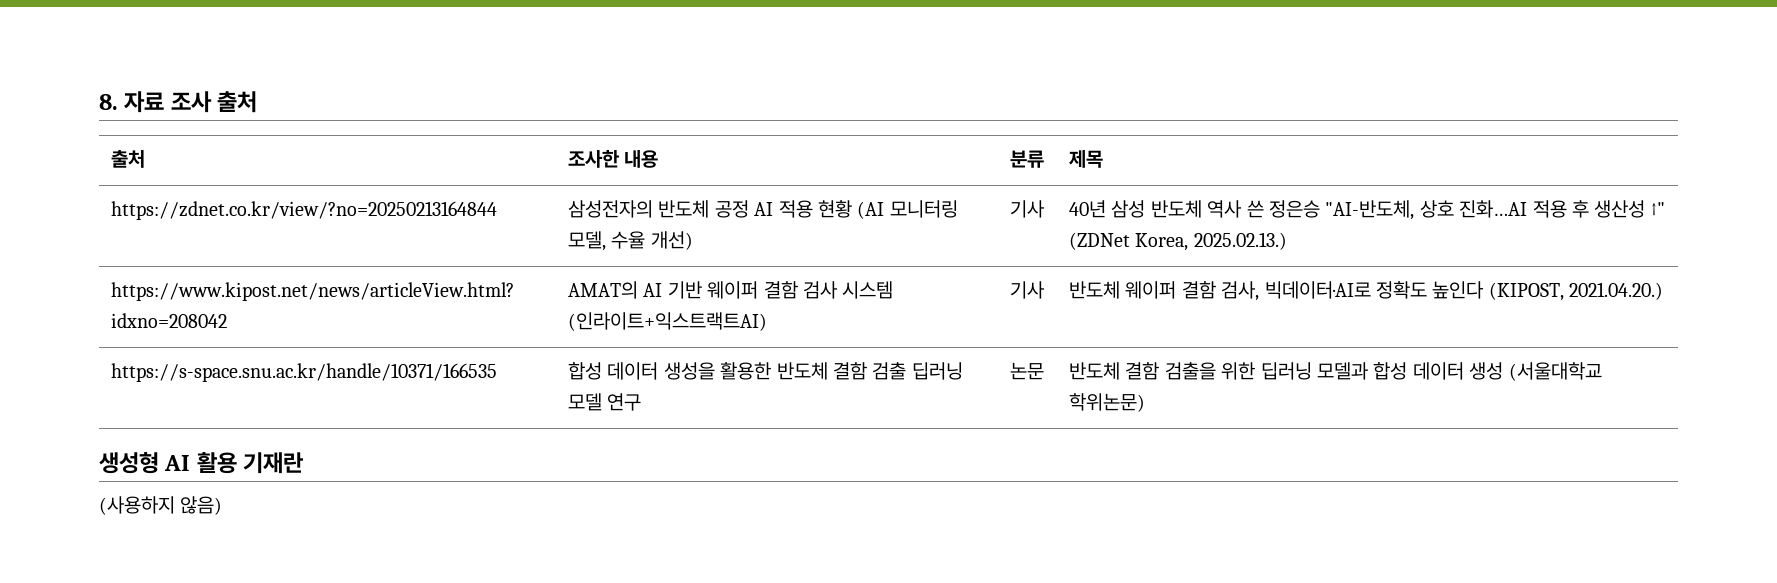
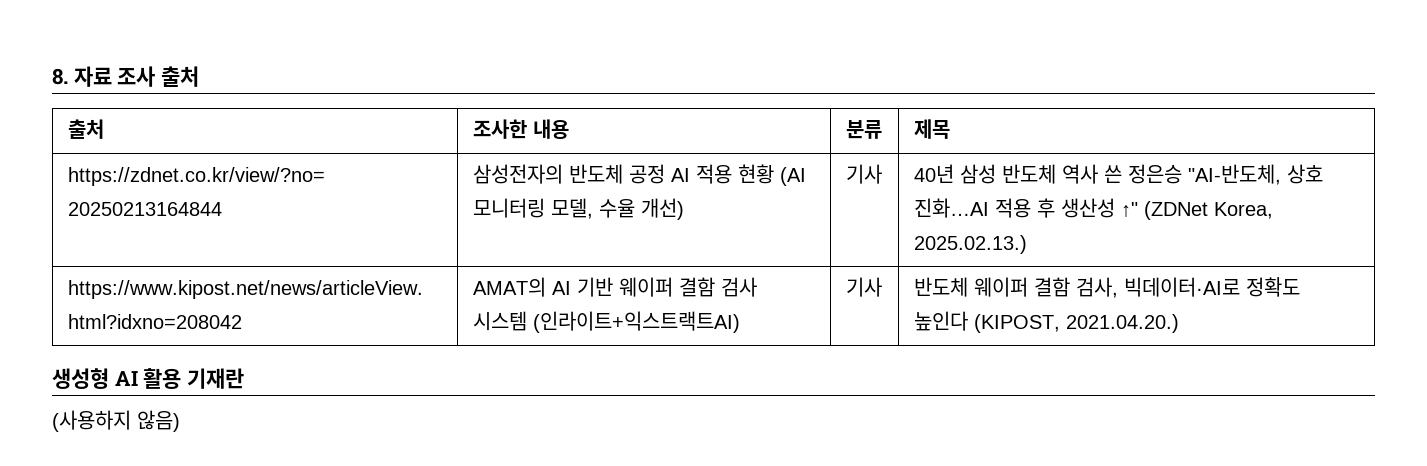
- https://s-space.snu.ac.kr/handle/10371/166535 | 합성 데이터 생성을 활용한 반도체 결함 검출 딥러닝 모델 연구 | 논문 | 반도체 결함 검출을 위한 딥러닝 모델과 합성 데이터 생성 (서울대학교 학위논문)

